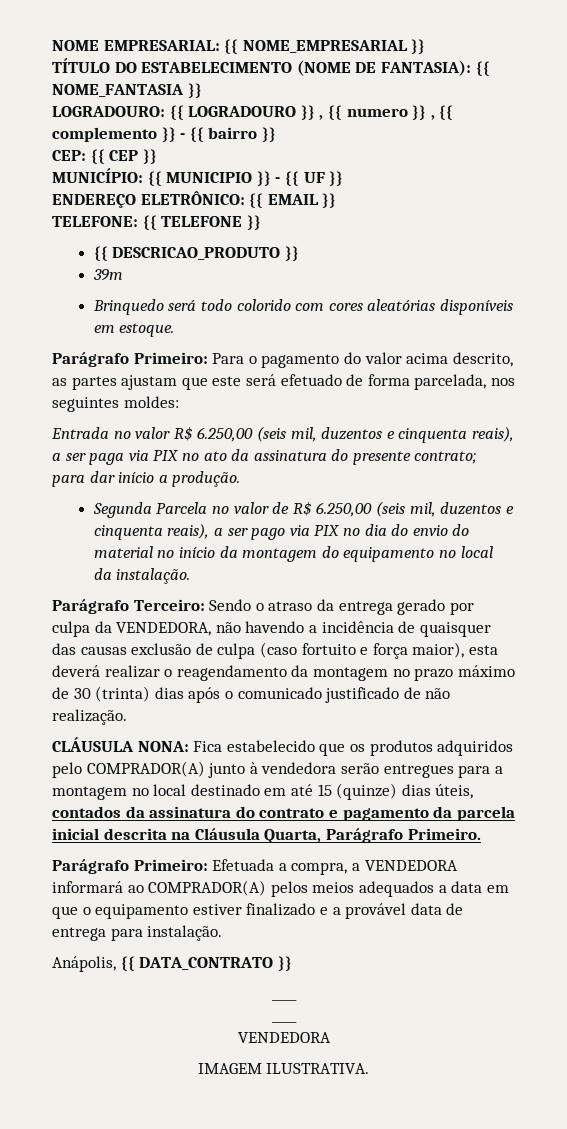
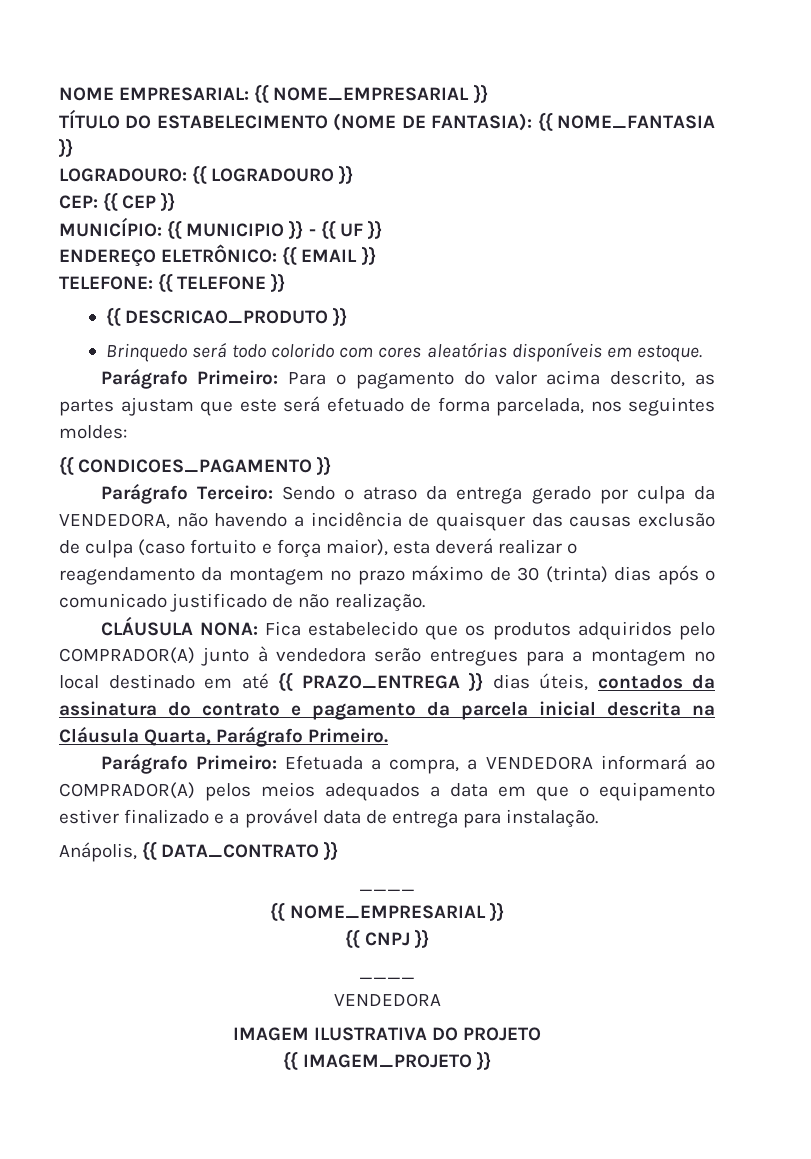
- LOGRADOURO: {{ LOGRADOURO }} , {{ numero }} , {{ complemento }} - {{ bairro }}
+ LOGRADOURO: {{ LOGRADOURO }}
- 39m
- Entrada no valor R$ 6.250,00 (seis mil, duzentos e cinquenta reais), a ser paga via PIX no ato da assinatura do presente contrato; para dar início a produção.
- Segunda Parcela no valor de R$ 6.250,00 (seis mil, duzentos e cinquenta reais), a ser pago via PIX no dia do envio do material no início da montagem do equipamento no local da instalação.
+ {{ CONDICOES_PAGAMENTO }}
- CLÁUSULA NONA: Fica estabelecido que os produtos adquiridos pelo COMPRADOR(A) junto à vendedora serão entregues para a montagem no local destinado em até 15 (quinze) dias úteis, contados da assinatura do contrato e pagamento da parcela inicial descrita na Cláusula Quarta, Parágrafo Primeiro.
+ CLÁUSULA NONA: Fica estabelecido que os produtos adquiridos pelo COMPRADOR(A) junto à vendedora serão entregues para a montagem no local destinado em até {{ PRAZO_ENTREGA }} dias úteis, contados da assinatura do contrato e pagamento da parcela inicial descrita na Cláusula Quarta, Parágrafo Primeiro.
  Anápolis, {{ DATA_CONTRATO }}
  ____
+ {{ NOME_EMPRESARIAL }}
+ {{ CNPJ }}
  ____
  VENDEDORA
- IMAGEM ILUSTRATIVA.
+ IMAGEM ILUSTRATIVA DO PROJETO
+ {{ IMAGEM_PROJETO }}

